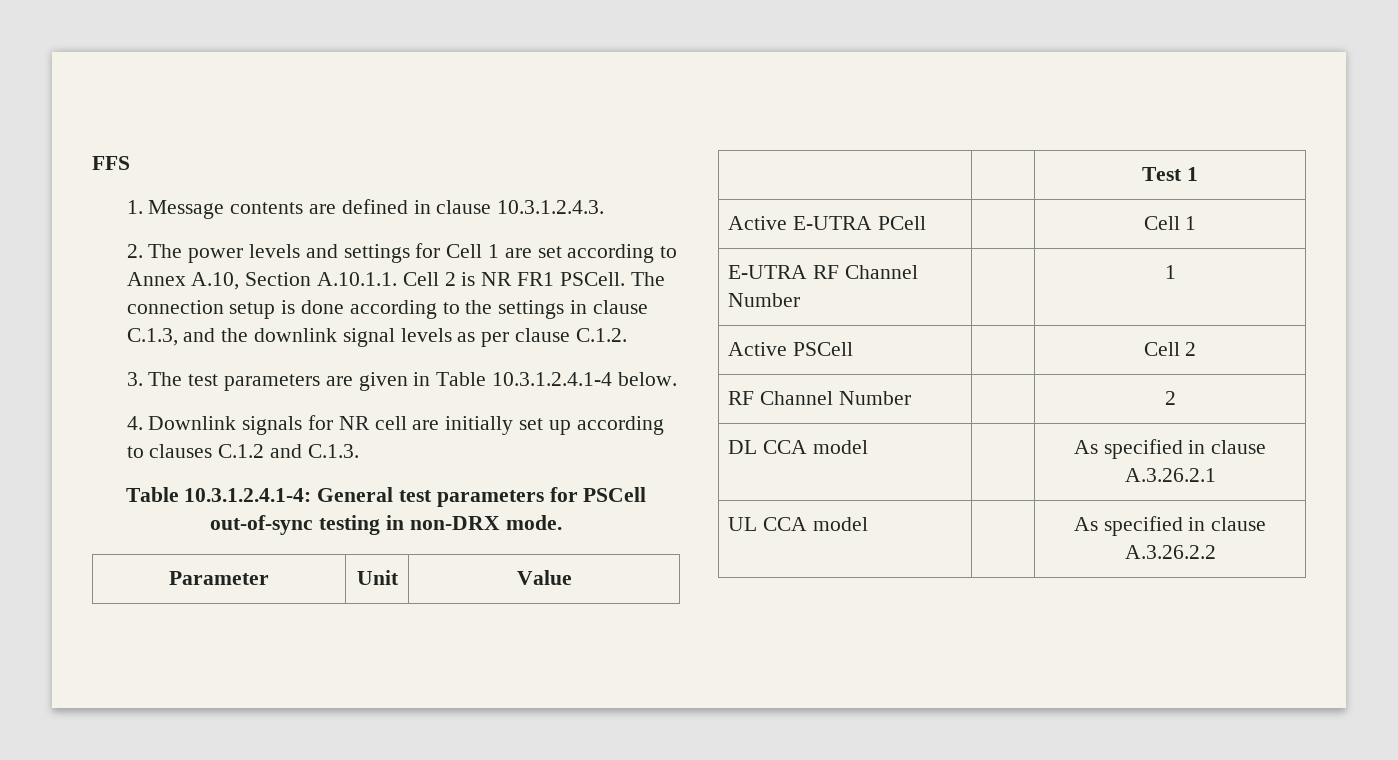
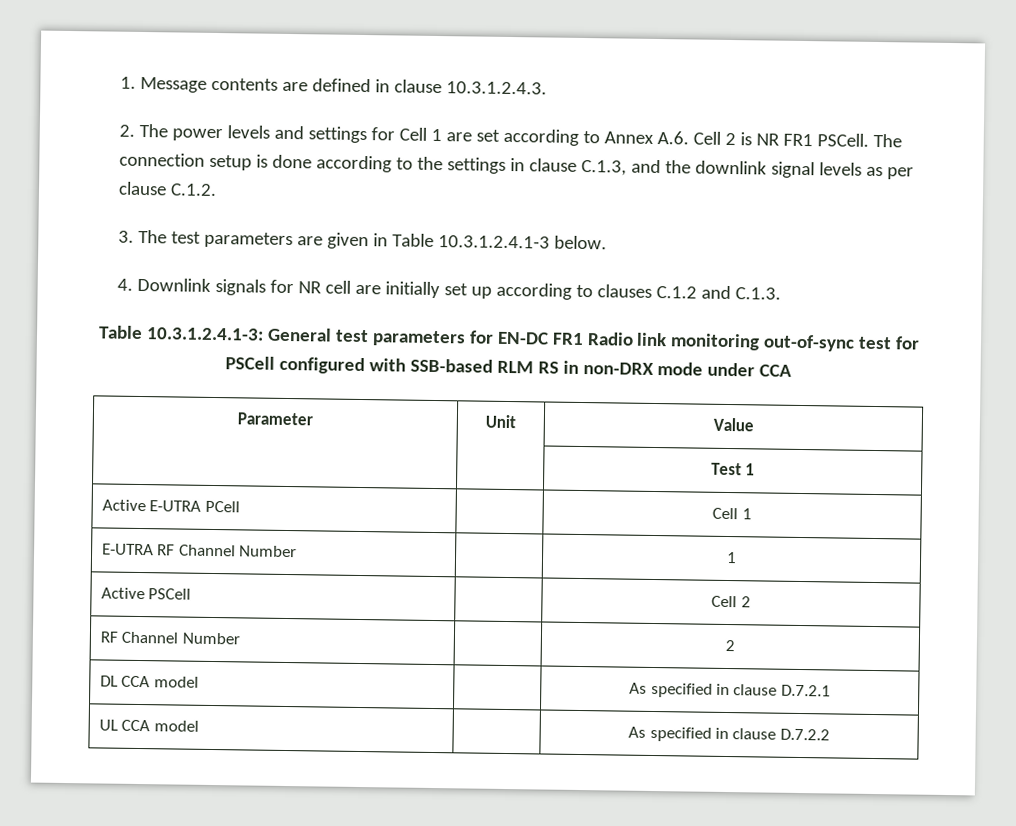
- FFS
- 2. The power levels and settings for Cell 1 are set according to Annex A.10, Section A.10.1.1. Cell 2 is NR FR1 PSCell.
+ 2. The power levels and settings for Cell 1 are set according to Annex A.6. Cell 2 is NR FR1 PSCell.
- 3. The test parameters are given in Table 10.3.1.2.4.1-4 below.
+ 3. The test parameters are given in Table 10.3.1.2.4.1-3 below.
- Table 10.3.1.2.4.1-4: General test parameters for PSCell out-of-sync testing in non-DRX mode.
+ Table 10.3.1.2.4.1-3: General test parameters for EN-DC FR1 Radio link monitoring out-of-sync test for PSCell configured with SSB-based RLM RS in non-DRX mode under CCA
- DL CCA model | | As specified in clause A.3.26.2.1
+ DL CCA model | | As specified in clause D.7.2.1
- UL CCA model | | As specified in clause A.3.26.2.2
+ UL CCA model | | As specified in clause D.7.2.2

